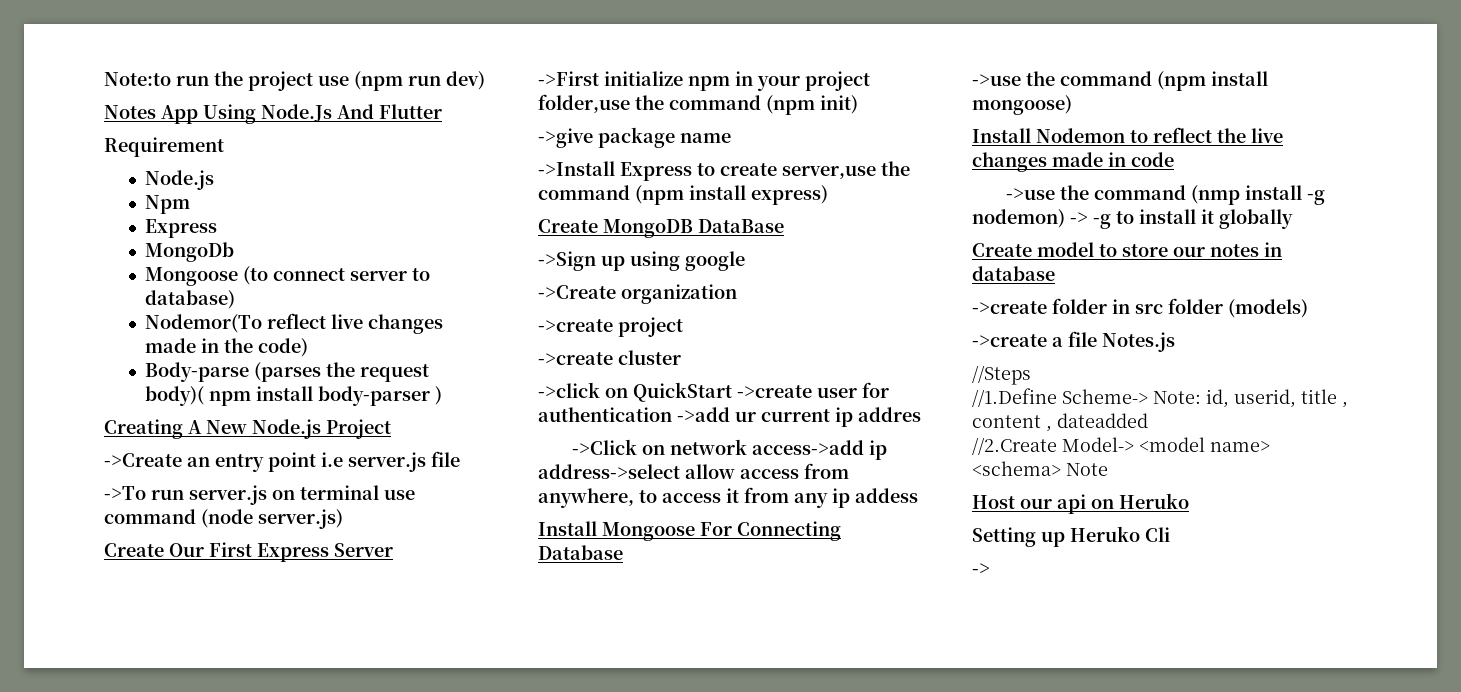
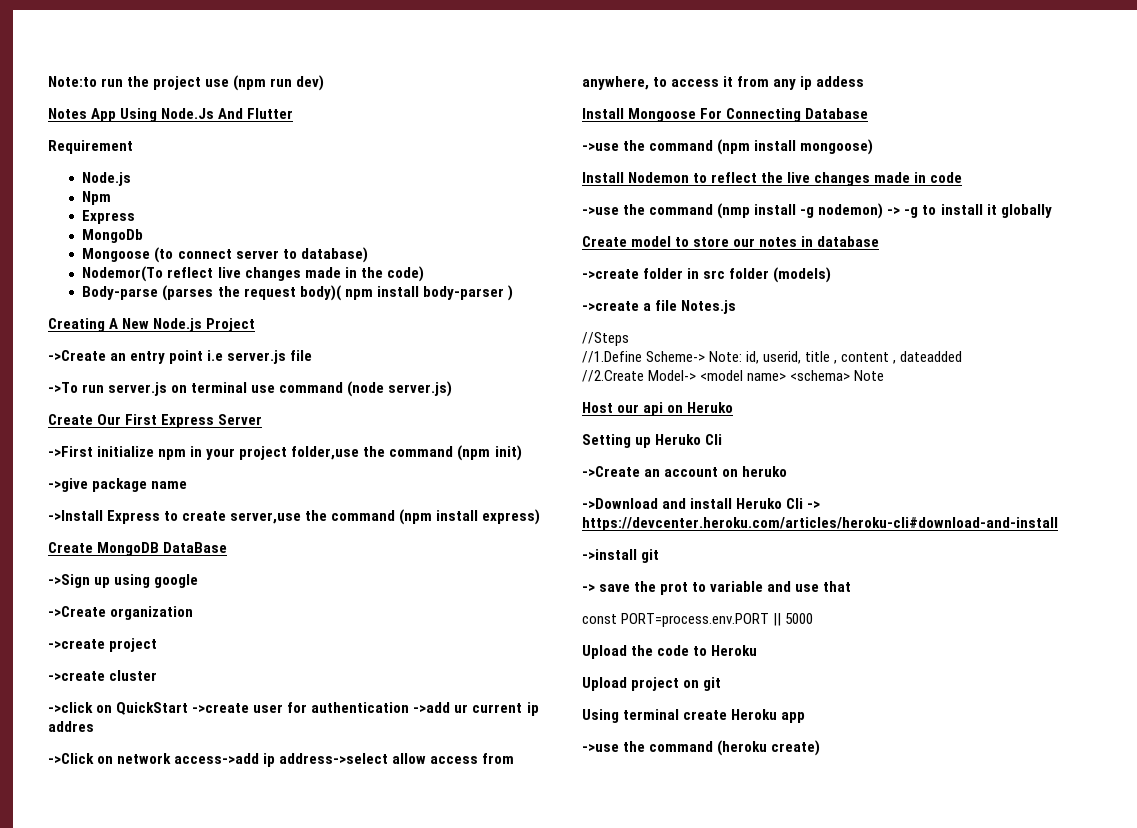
  Setting up Heruko Cli
- ->
+ ->Create an account on heruko
+ ->Download and install Heruko Cli -> https://devcenter.heroku.com/articles/heroku-cli#download-and-install
+ ->install git
+ -> save the prot to variable and use that
+ const PORT=process.env.PORT || 5000
+ Upload the code to Heroku
+ Upload project on git
+ Using terminal create Heroku app
+ ->use the command (heroku create)

